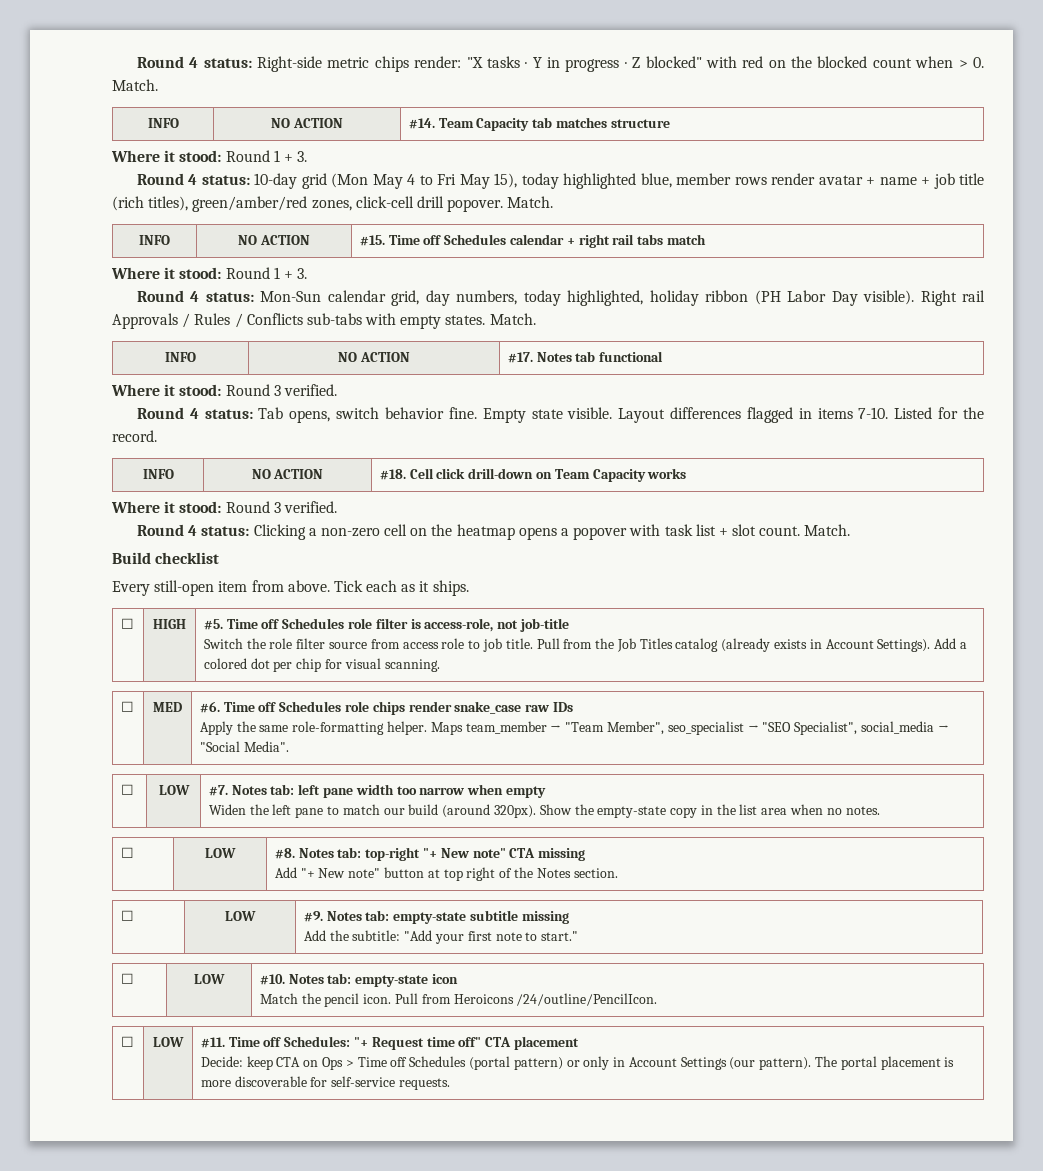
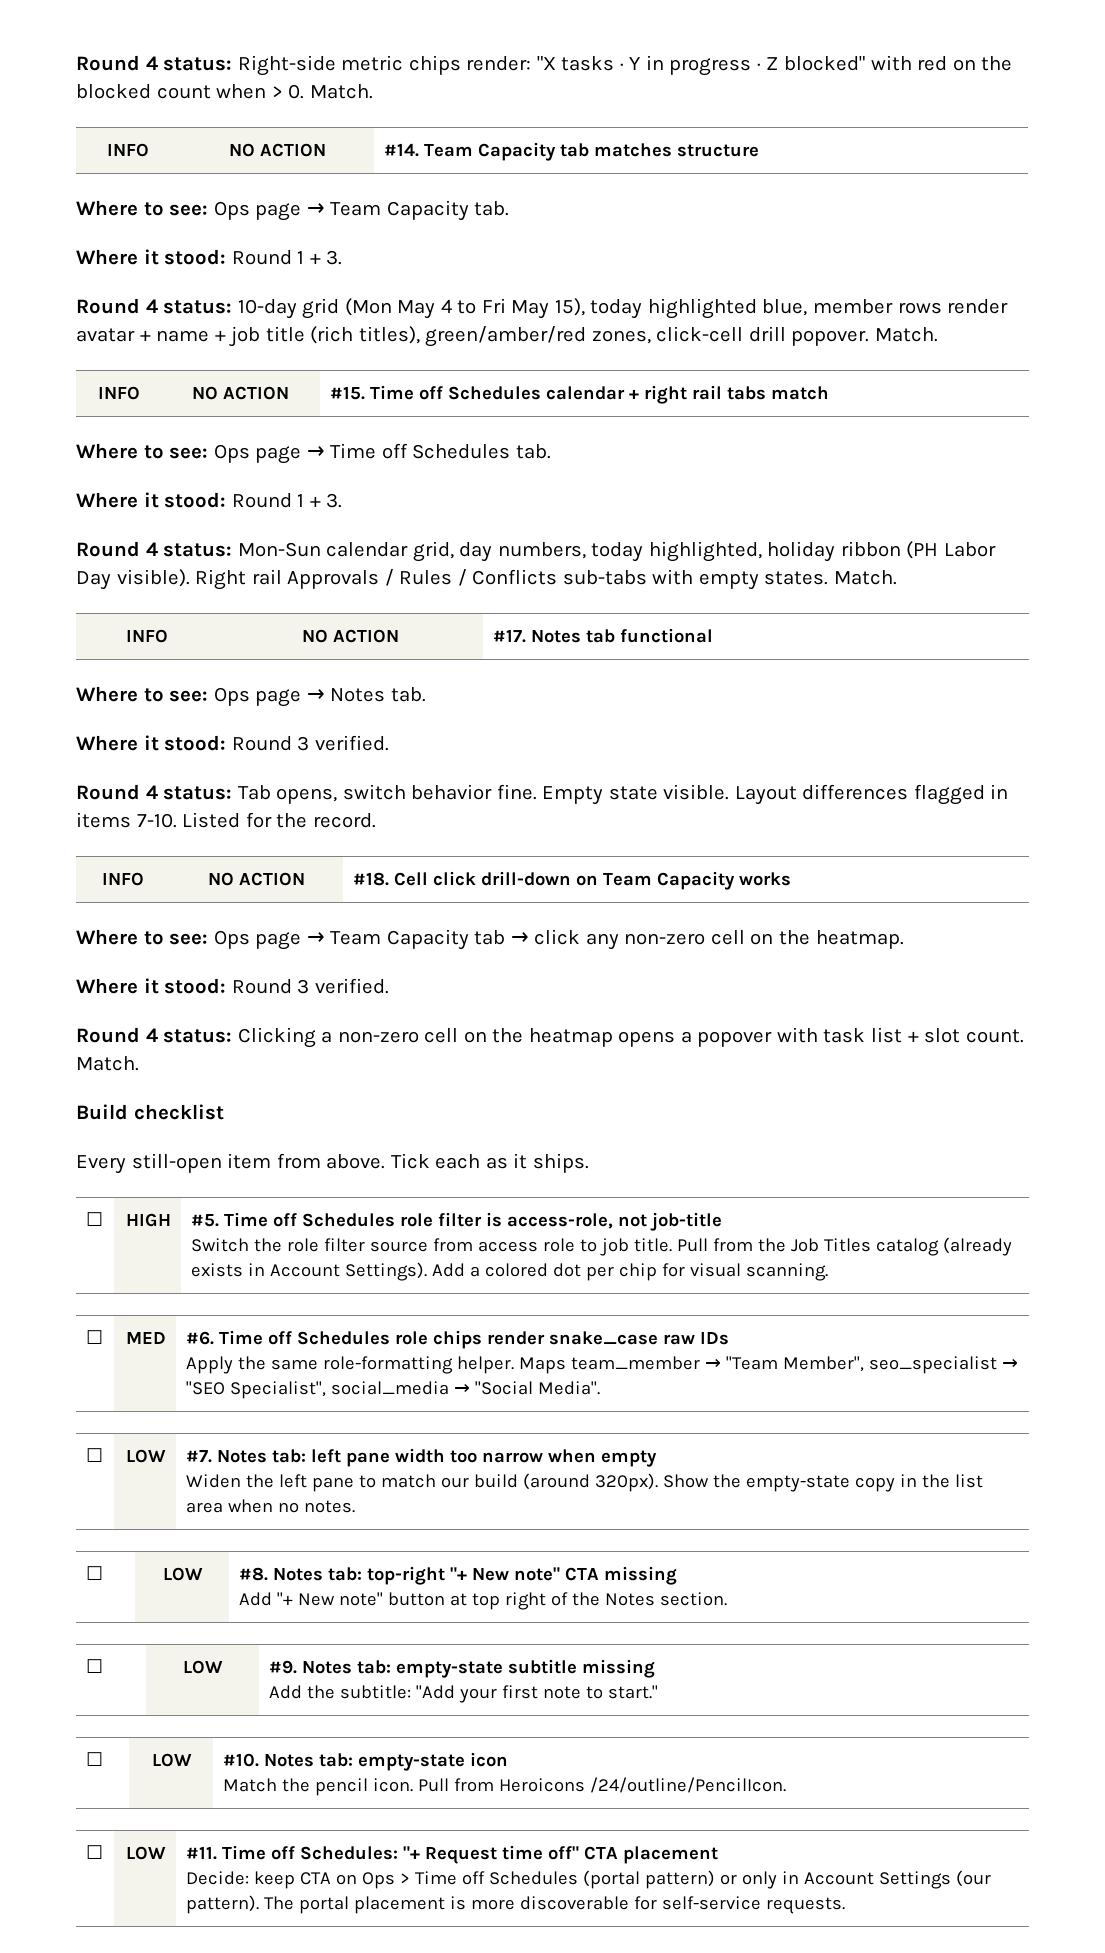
+ Where to see: Ops page → Team Capacity tab.
+ Where to see: Ops page → Time off Schedules tab.
+ Where to see: Ops page → Notes tab.
+ Where to see: Ops page → Team Capacity tab → click any non-zero cell on the heatmap.

